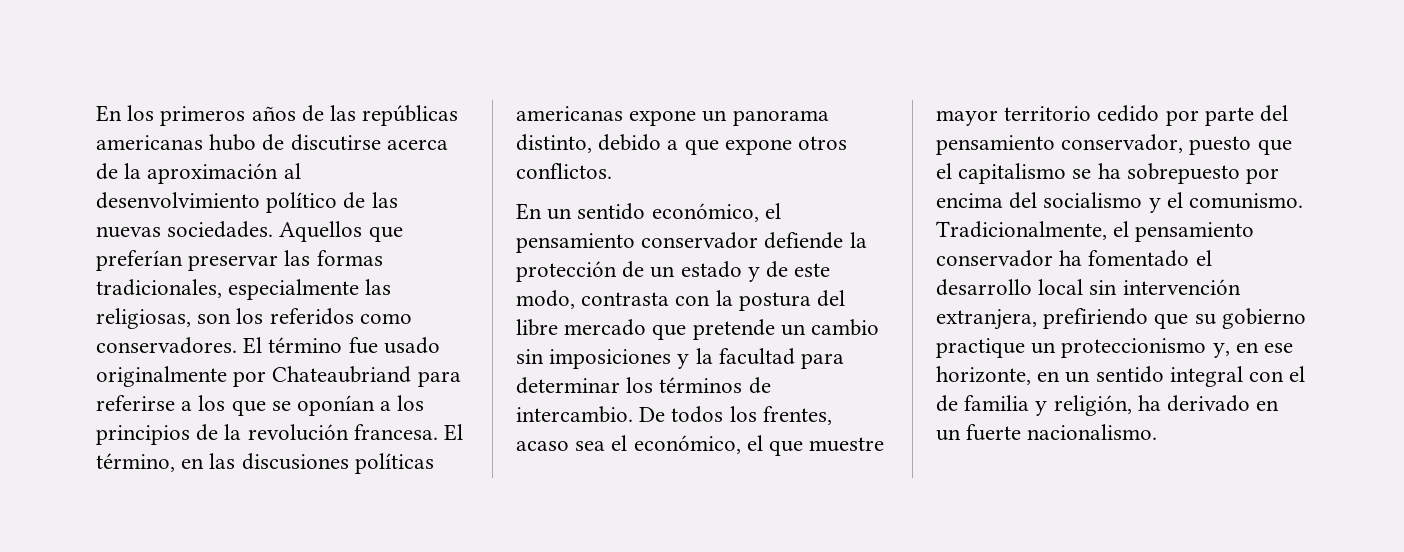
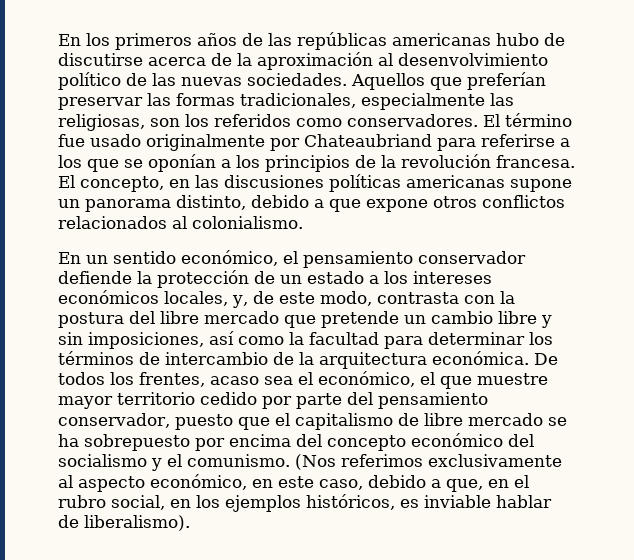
- El término, en las discusiones políticas americanas expone un panorama distinto, debido a que expone otros conflictos.
+ El concepto, en las discusiones políticas americanas supone un panorama distinto, debido a que expone otros conflictos relacionados al colonialismo.
- En un sentido económico, el pensamiento conservador defiende la protección de un estado y de este modo, contrasta con la postura del libre mercado que pretende un cambio sin imposiciones y la facultad para determinar los términos de intercambio.
+ En un sentido económico, el pensamiento conservador defiende la protección de un estado a los intereses económicos locales, y, de este modo, contrasta con la postura del libre mercado que pretende un cambio libre y sin imposiciones, así como la facultad para determinar los términos de intercambio de la arquitectura económica.
- De todos los frentes, acaso sea el económico, el que muestre mayor territorio cedido por parte del pensamiento conservador, puesto que el capitalismo se ha sobrepuesto por encima del socialismo y el comunismo.
+ De todos los frentes, acaso sea el económico, el que muestre mayor territorio cedido por parte del pensamiento conservador, puesto que el capitalismo de libre mercado se ha sobrepuesto por encima del concepto económico del socialismo y el comunismo.
- Tradicionalmente, el pensamiento conservador ha fomentado el desarrollo local sin intervención extranjera, prefiriendo que su gobierno practique un proteccionismo y, en ese horizonte, en un sentido integral con el de familia y religión, ha derivado en un fuerte nacionalismo.
+ (Nos referimos exclusivamente al aspecto económico, en este caso, debido a que, en el rubro social, en los ejemplos históricos, es inviable hablar de liberalismo).

